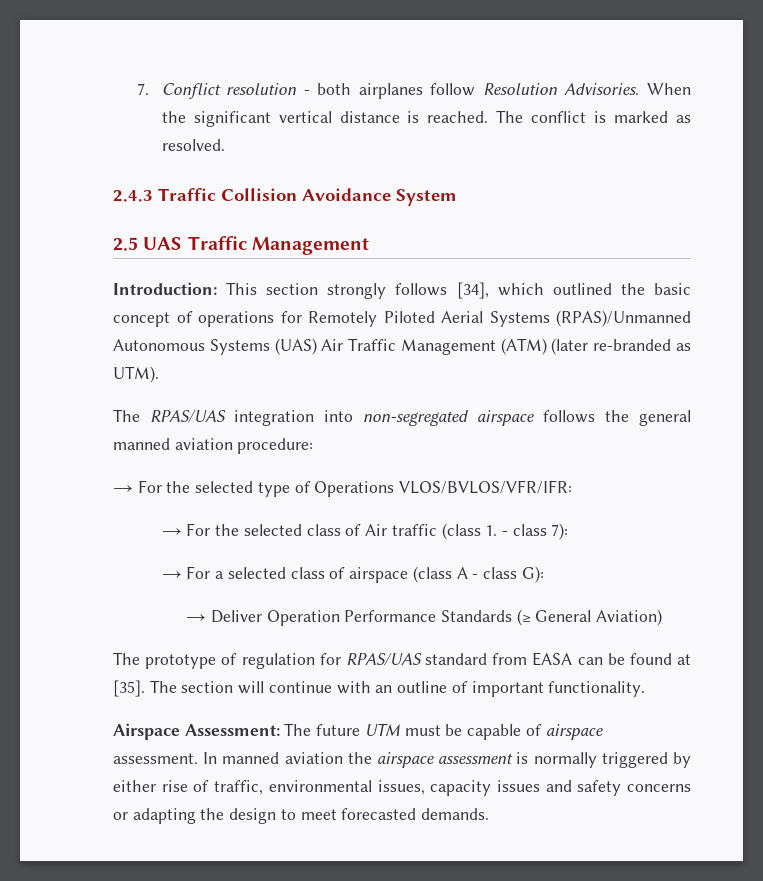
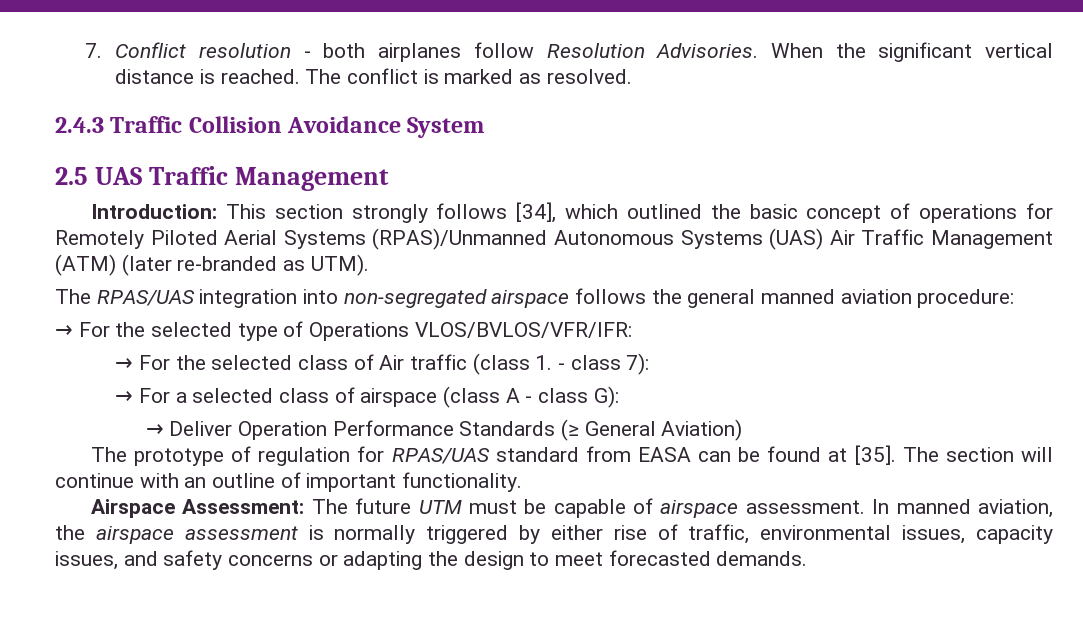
- In manned aviation the airspace assessment is normally triggered by either rise of traffic, environmental issues, capacity issues and safety concerns or adapting the design to meet forecasted demands.
+ In manned aviation, the airspace assessment is normally triggered by either rise of traffic, environmental issues, capacity issues, and safety concerns or adapting the design to meet forecasted demands.

